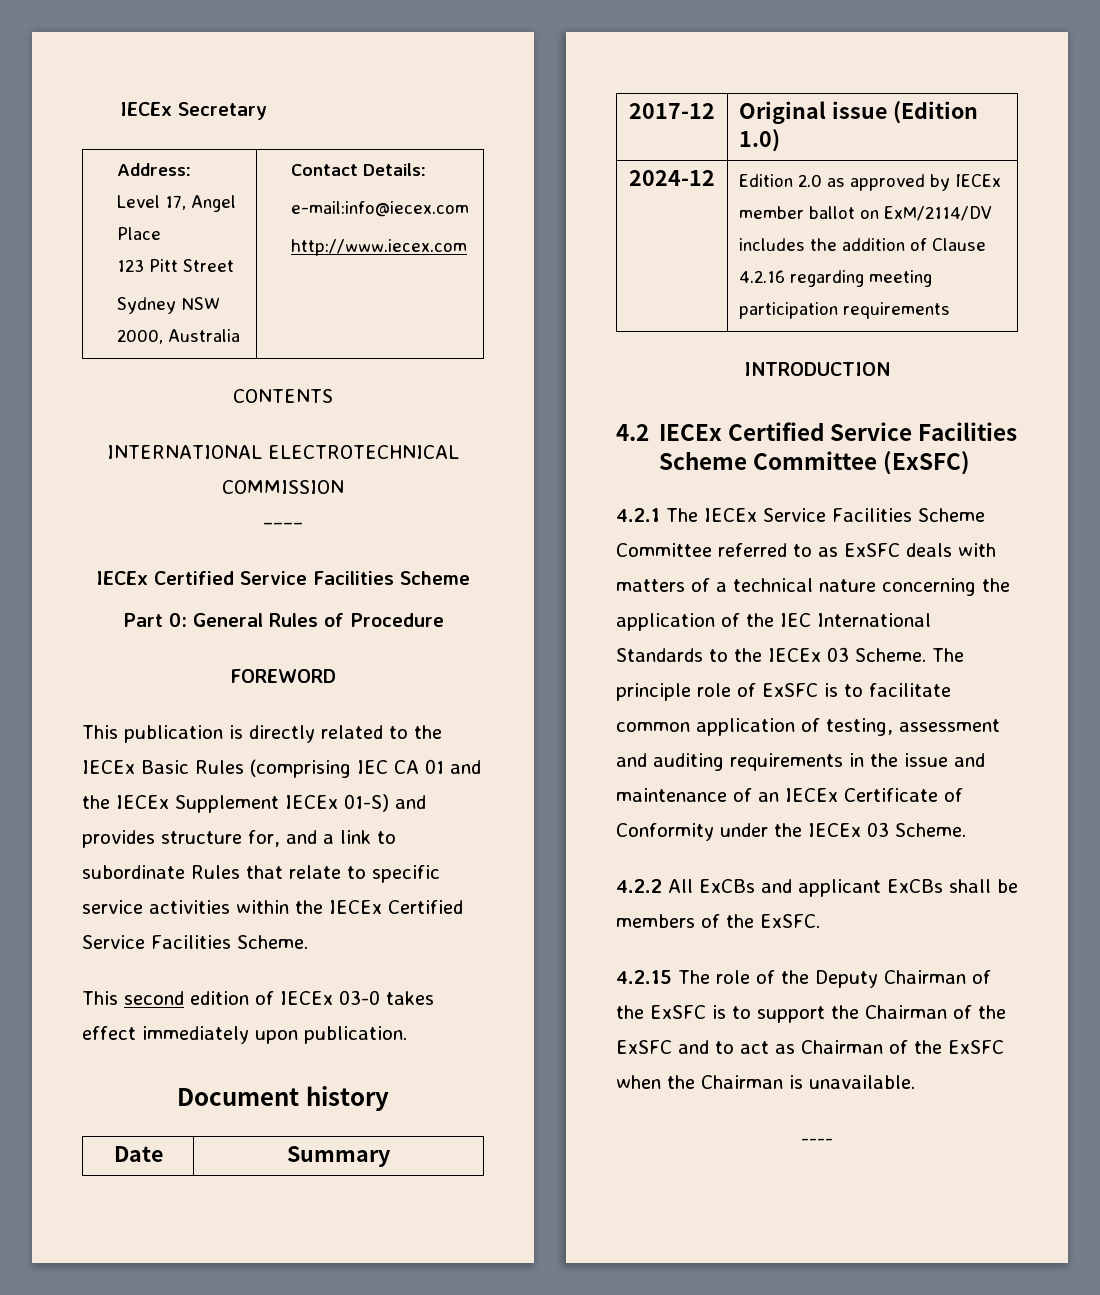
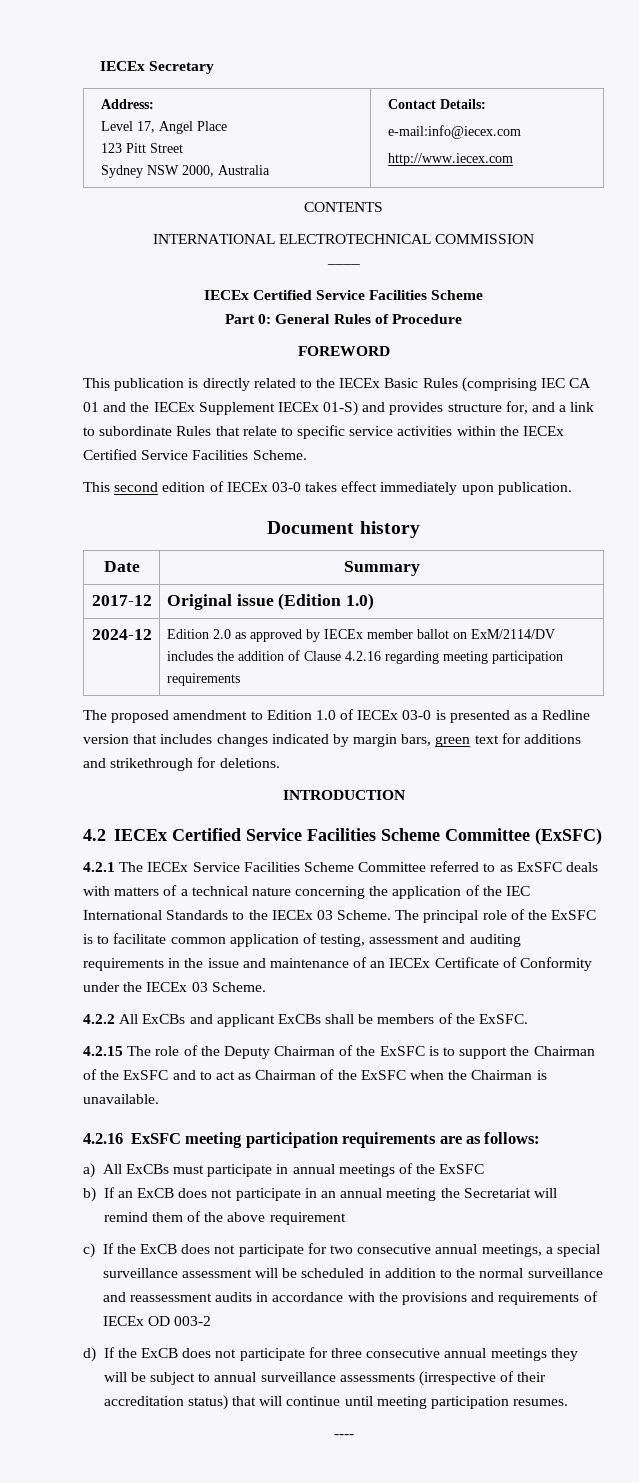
+ The proposed amendment to Edition 1.0 of IECEx 03-0 is presented as a Redline version that includes changes indicated by margin bars, green text for additions and strikethrough for deletions.
- The principle role of ExSFC is to facilitate common application of testing, assessment and auditing requirements in the issue and maintenance of an IECEx Certificate of Conformity under the IECEx 03 Scheme.
+ The principal role of the ExSFC is to facilitate common application of testing, assessment and auditing requirements in the issue and maintenance of an IECEx Certificate of Conformity under the IECEx 03 Scheme.
+ 4.2.16 ExSFC meeting participation requirements are as follows:
+ a) All ExCBs must participate in annual meetings of the ExSFC
+ b) If an ExCB does not participate in an annual meeting the Secretariat will remind them of the above requirement
+ c) If the ExCB does not participate for two consecutive annual meetings, a special surveillance assessment will be scheduled in addition to the normal surveillance and reassessment audits in accordance with the provisions and requirements of IECEx OD 003-2
+ d) If the ExCB does not participate for three consecutive annual meetings they will be subject to annual surveillance assessments (irrespective of their accreditation status) that will continue until meeting participation resumes.

